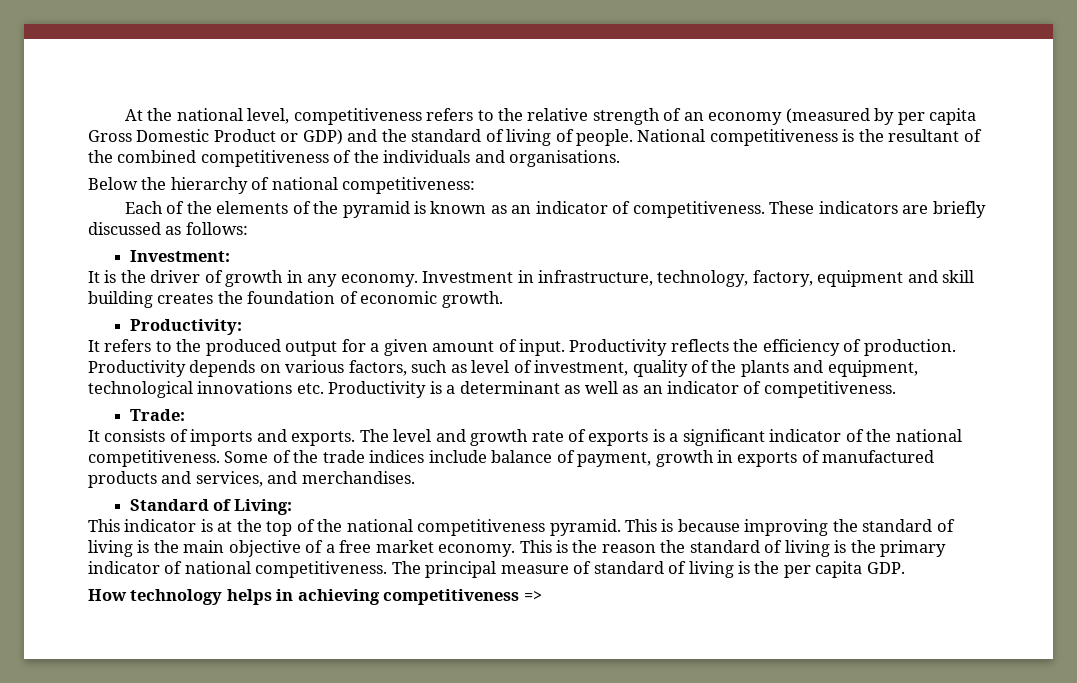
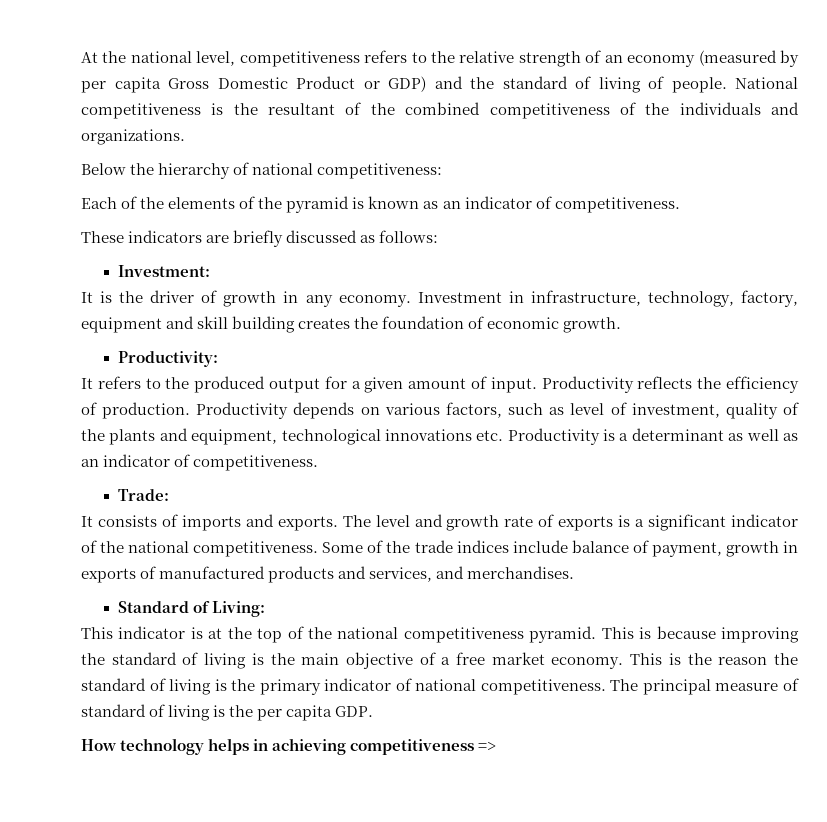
- National competitiveness is the resultant of the combined competitiveness of the individuals and organisations.
+ National competitiveness is the resultant of the combined competitiveness of the individuals and organizations.
- Each of the elements of the pyramid is known as an indicator of competitiveness. These indicators are briefly discussed as follows:
+ Each of the elements of the pyramid is known as an indicator of competitiveness.
+ These indicators are briefly discussed as follows:

